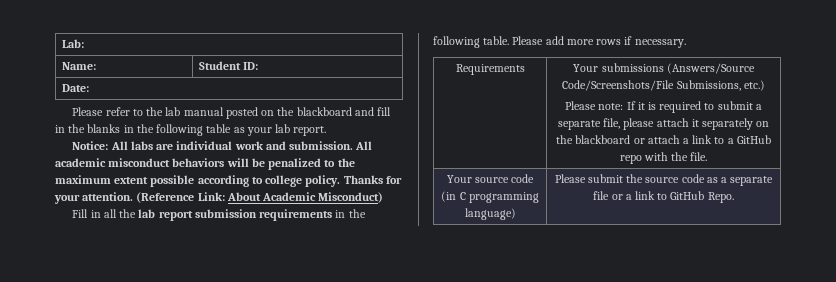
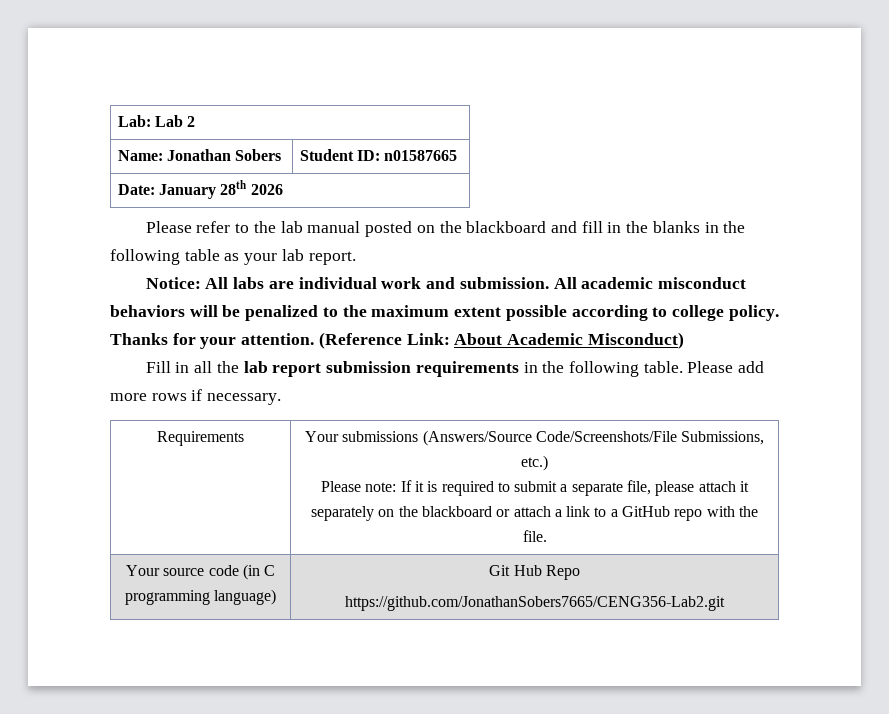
- Lab:
+ Lab: Lab 2
- Name: | Student ID:
+ Name: Jonathan Sobers | Student ID: n01587665
- Date:
+ Date: January 28th 2026
- Your source code (in C programming language) | Please submit the source code as a separate file or a link to GitHub Repo.
+ Your source code (in C programming language) | Git Hub Repo
+ https://github.com/JonathanSobers7665/CENG356-Lab2.git

